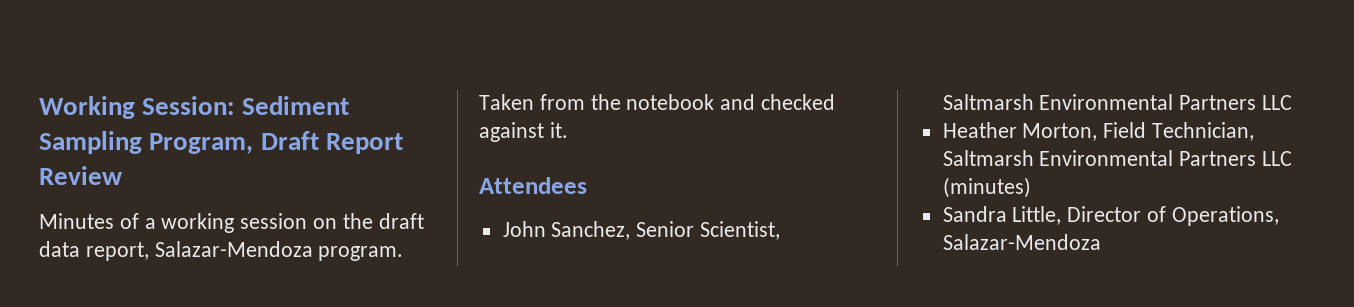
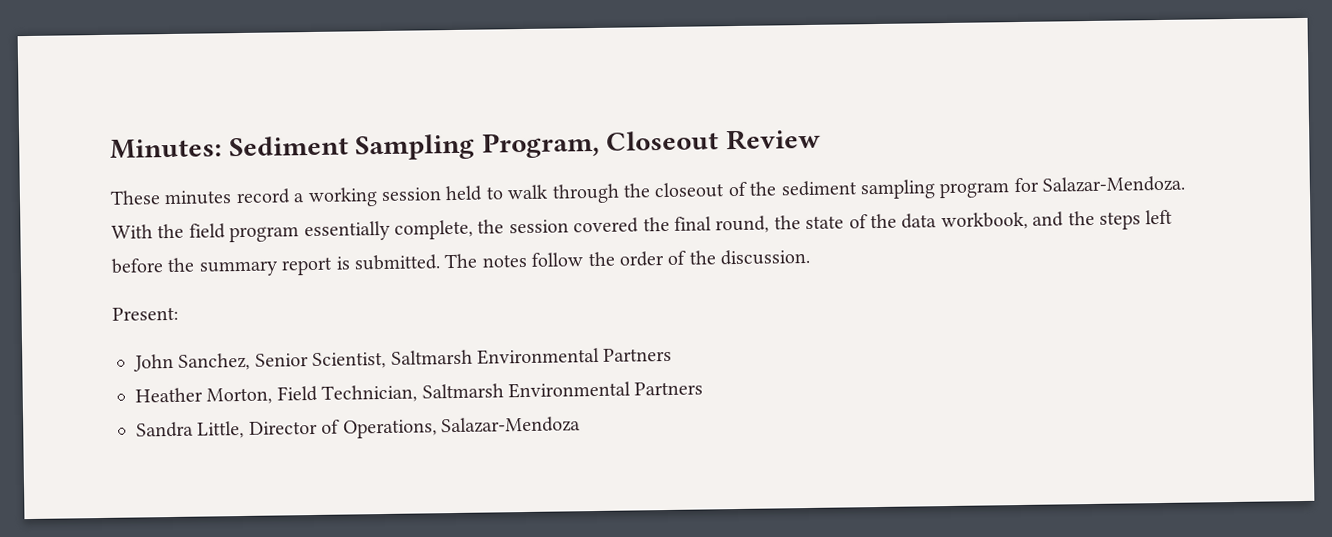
- Working Session: Sediment Sampling Program, Draft Report Review
+ Minutes: Sediment Sampling Program, Closeout Review
- Minutes of a working session on the draft data report, Salazar-Mendoza program. Taken from the notebook and checked against it.
- Attendees
+ These minutes record a working session held to walk through the closeout of the sediment sampling program for Salazar-Mendoza. With the field program essentially complete, the session covered the final round, the state of the data workbook, and the steps left before the summary report is submitted. The notes follow the order of the discussion.
+ Present:
- John Sanchez, Senior Scientist, Saltmarsh Environmental Partners LLC
+ John Sanchez, Senior Scientist, Saltmarsh Environmental Partners
- Heather Morton, Field Technician, Saltmarsh Environmental Partners LLC (minutes)
+ Heather Morton, Field Technician, Saltmarsh Environmental Partners

